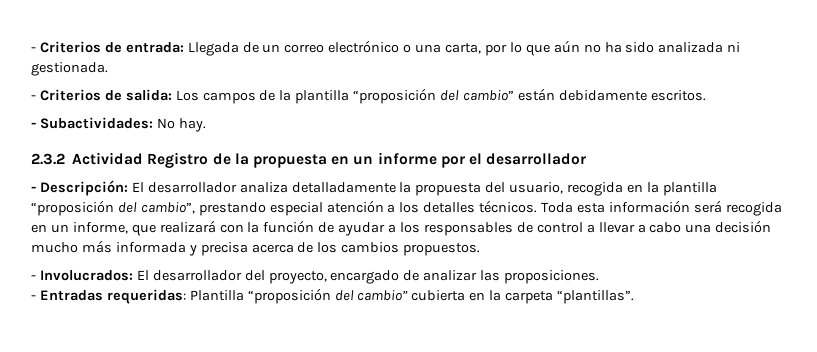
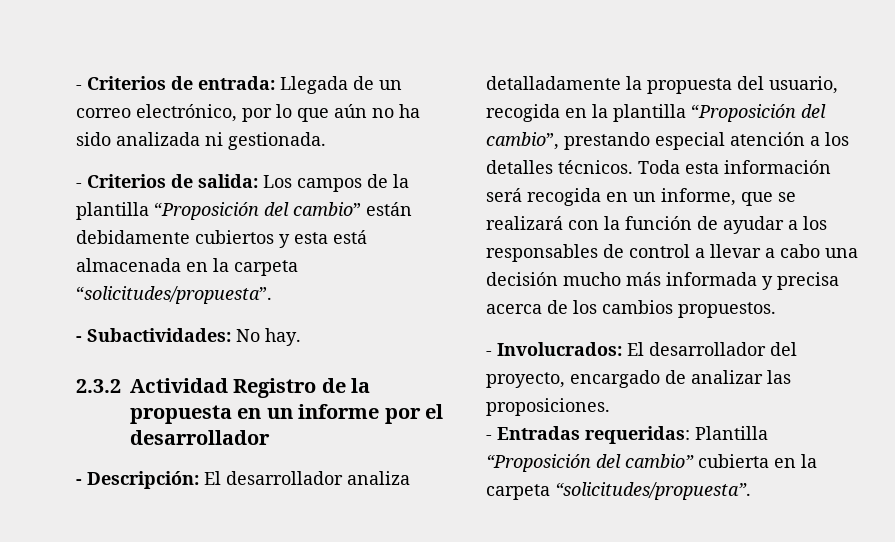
- - Criterios de entrada: Llegada de un correo electrónico o una carta, por lo que aún no ha sido analizada ni gestionada.
+ - Criterios de entrada: Llegada de un correo electrónico, por lo que aún no ha sido analizada ni gestionada.
- - Criterios de salida: Los campos de la plantilla “proposición del cambio” están debidamente escritos.
+ - Criterios de salida: Los campos de la plantilla “Proposición del cambio” están debidamente cubiertos y esta está almacenada en la carpeta “solicitudes/propuesta”.
- - Descripción: El desarrollador analiza detalladamente la propuesta del usuario, recogida en la plantilla “proposición del cambio”, prestando especial atención a los detalles técnicos.
+ - Descripción: El desarrollador analiza detalladamente la propuesta del usuario, recogida en la plantilla “Proposición del cambio”, prestando especial atención a los detalles técnicos.
- Toda esta información será recogida en un informe, que realizará con la función de ayudar a los responsables de control a llevar a cabo una decisión mucho más informada y precisa acerca de los cambios propuestos.
+ Toda esta información será recogida en un informe, que se realizará con la función de ayudar a los responsables de control a llevar a cabo una decisión mucho más informada y precisa acerca de los cambios propuestos.
- - Entradas requeridas: Plantilla “proposición del cambio” cubierta en la carpeta “plantillas”.
+ - Entradas requeridas: Plantilla “Proposición del cambio” cubierta en la carpeta “solicitudes/propuesta”.

